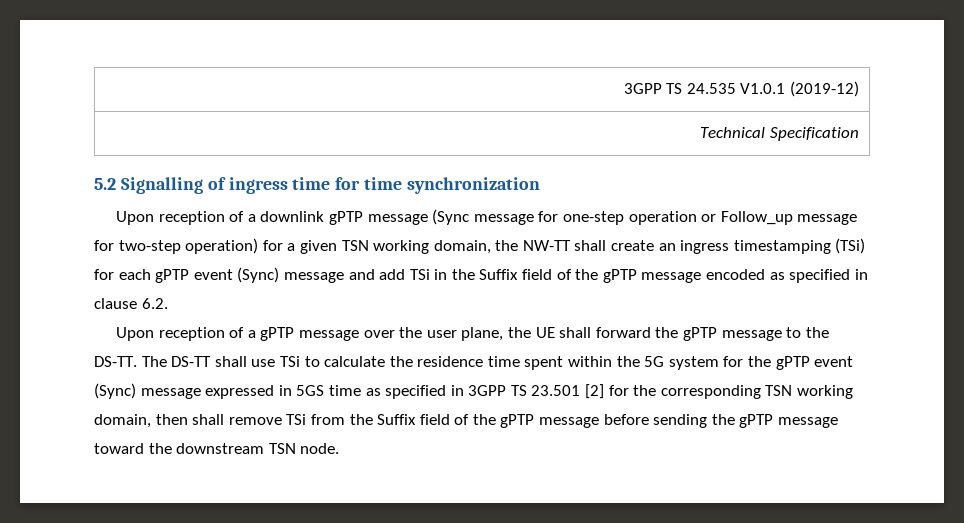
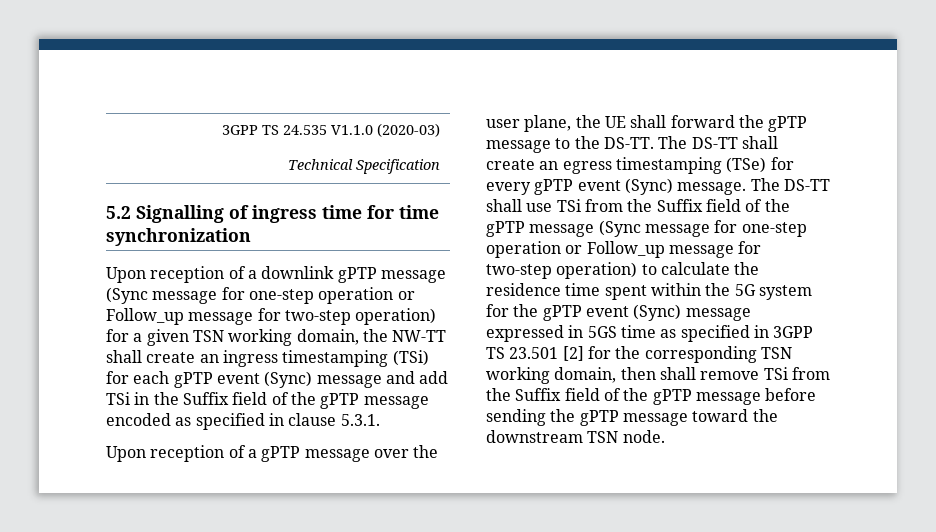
- 3GPP TS 24.535 V1.0.1 (2019-12)
+ 3GPP TS 24.535 V1.1.0 (2020-03)
- Upon reception of a downlink gPTP message (Sync message for one-step operation or Follow_up message for two-step operation) for a given TSN working domain, the NW-TT shall create an ingress timestamping (TSi) for each gPTP event (Sync) message and add TSi in the Suffix field of the gPTP message encoded as specified in clause 6.2.
+ Upon reception of a downlink gPTP message (Sync message for one-step operation or Follow_up message for two-step operation) for a given TSN working domain, the NW-TT shall create an ingress timestamping (TSi) for each gPTP event (Sync) message and add TSi in the Suffix field of the gPTP message encoded as specified in clause 5.3.1.
- The DS-TT shall use TSi to calculate the residence time spent within the 5G system for the gPTP event (Sync) message expressed in 5GS time as specified in 3GPP TS 23.501 [2] for the corresponding TSN working domain, then shall remove TSi from the Suffix field of the gPTP message before sending the gPTP message toward the downstream TSN node.
+ The DS-TT shall create an egress timestamping (TSe) for every gPTP event (Sync) message. The DS-TT shall use TSi from the Suffix field of the gPTP message (Sync message for one-step operation or Follow_up message for two-step operation) to calculate the residence time spent within the 5G system for the gPTP event (Sync) message expressed in 5GS time as specified in 3GPP TS 23.501 [2] for the corresponding TSN working domain, then shall remove TSi from the Suffix field of the gPTP message before sending the gPTP message toward the downstream TSN node.

